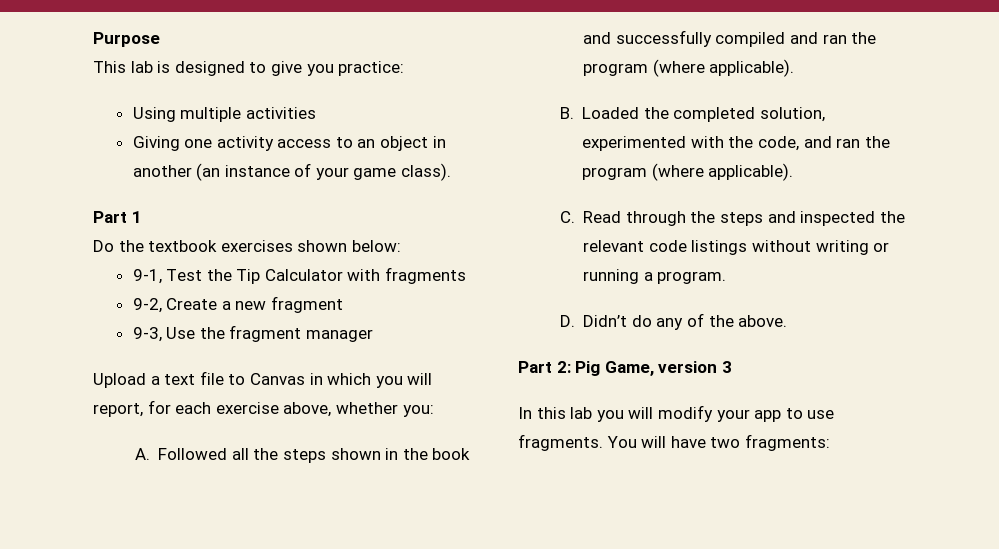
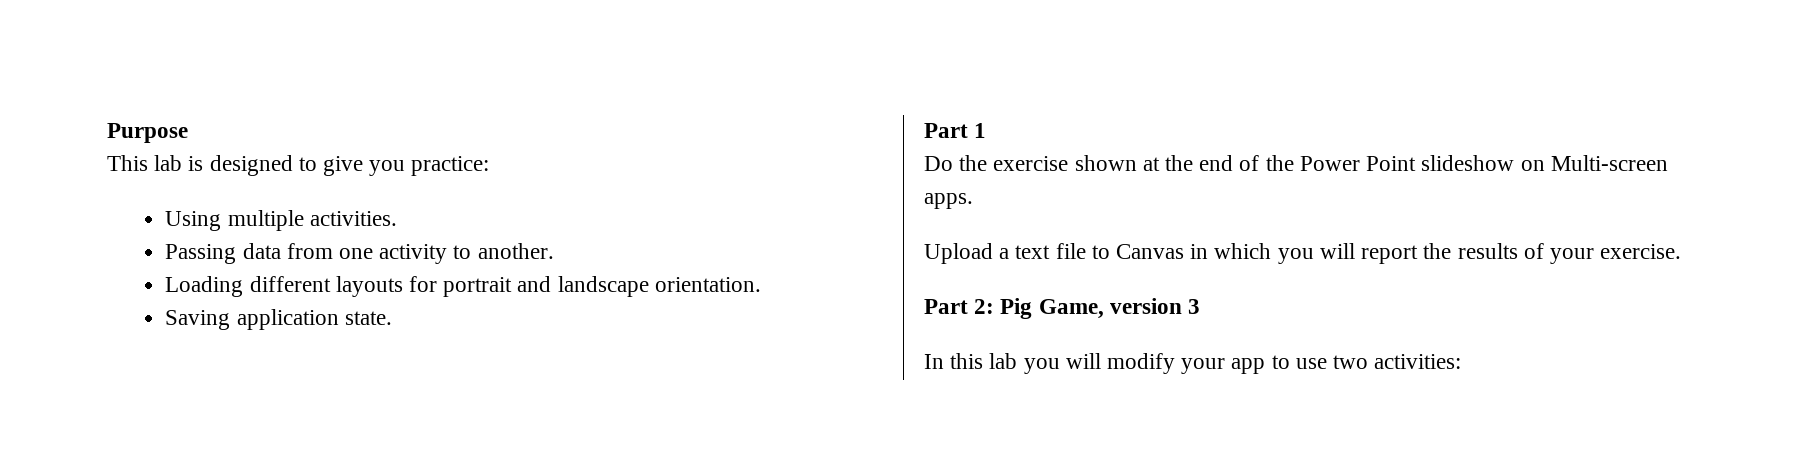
- Using multiple activities
- Giving one activity access to an object in another (an instance of your game class).
+ Using multiple activities.
+ Passing data from one activity to another.
+ Loading different layouts for portrait and landscape orientation.
+ Saving application state.
  Part 1
- Do the textbook exercises shown below:
- 9-1, Test the Tip Calculator with fragments
- 9-2, Create a new fragment
- 9-3, Use the fragment manager
+ Do the exercise shown at the end of the Power Point slideshow on Multi-screen apps.
- Upload a text file to Canvas in which you will report, for each exercise above, whether you:
- A. Followed all the steps shown in the book and successfully compiled and ran the program (where applicable).
- B. Loaded the completed solution, experimented with the code, and ran the program (where applicable).
- C. Read through the steps and inspected the relevant code listings without writing or running a program.
- D. Didn’t do any of the above.
+ Upload a text file to Canvas in which you will report the results of your exercise.
- In this lab you will modify your app to use fragments. You will have two fragments:
+ In this lab you will modify your app to use two activities:

